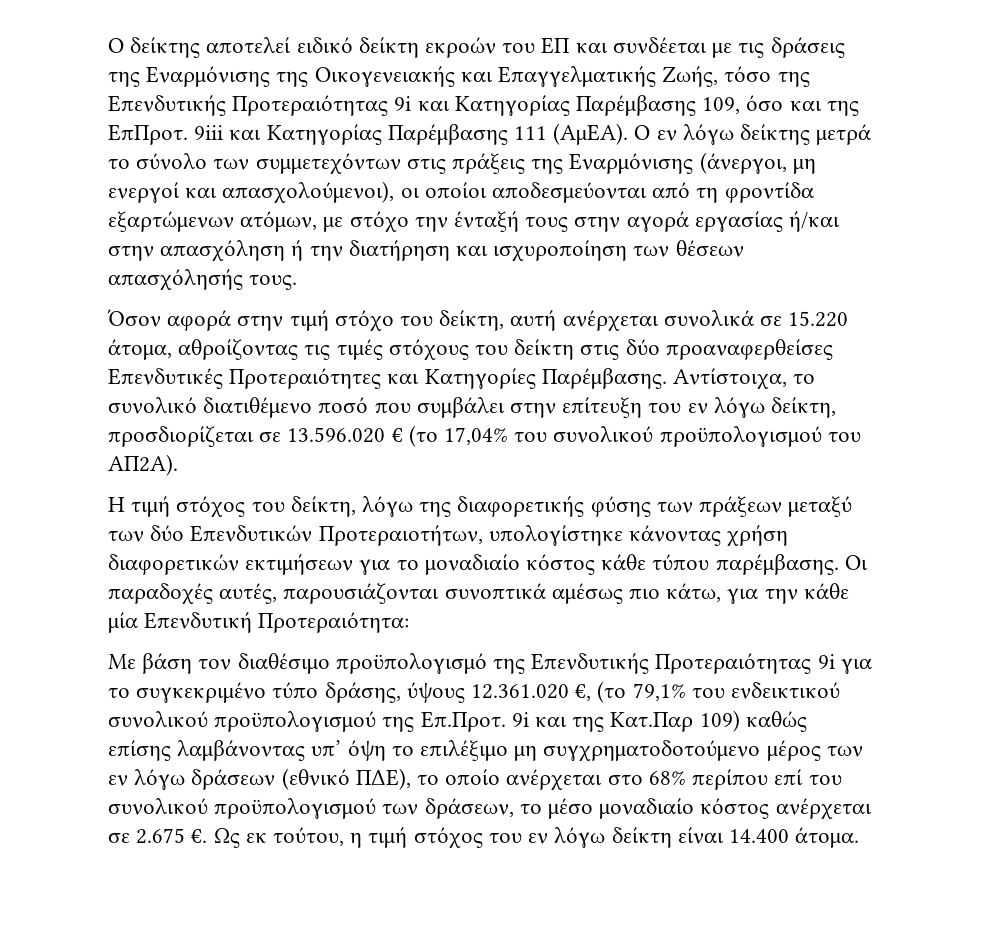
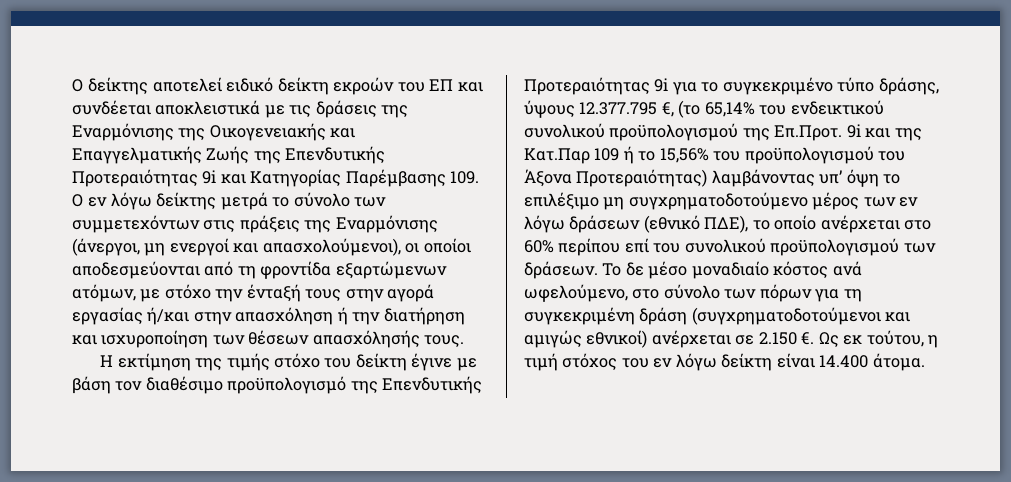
- Ο δείκτης αποτελεί ειδικό δείκτη εκροών του ΕΠ και συνδέεται με τις δράσεις της Εναρμόνισης της Οικογενειακής και Επαγγελματικής Ζωής, τόσο της Επενδυτικής Προτεραιότητας 9i και Κατηγορίας Παρέμβασης 109, όσο και της ΕπΠροτ. 9iii και Κατηγορίας Παρέμβασης 111 (ΑμΕΑ). Ο εν λόγω δείκτης μετρά το σύνολο των συμμετεχόντων στις πράξεις της Εναρμόνισης (άνεργοι, μη ενεργοί και απασχολούμενοι), οι οποίοι αποδεσμεύονται από τη φροντίδα εξαρτώμενων ατόμων, με στόχο την ένταξή τους στην αγορά εργασίας ή/και στην απασχόληση ή την διατήρηση και ισχυροποίηση των θέσεων απασχόλησής τους.
+ Ο δείκτης αποτελεί ειδικό δείκτη εκροών του ΕΠ και συνδέεται αποκλειστικά με τις δράσεις της Εναρμόνισης της Οικογενειακής και Επαγγελματικής Ζωής της Επενδυτικής Προτεραιότητας 9i και Κατηγορίας Παρέμβασης 109. Ο εν λόγω δείκτης μετρά το σύνολο των συμμετεχόντων στις πράξεις της Εναρμόνισης (άνεργοι, μη ενεργοί και απασχολούμενοι), οι οποίοι αποδεσμεύονται από τη φροντίδα εξαρτώμενων ατόμων, με στόχο την ένταξή τους στην αγορά εργασίας ή/και στην απασχόληση ή την διατήρηση και ισχυροποίηση των θέσεων απασχόλησής τους.
- Όσον αφορά στην τιμή στόχο του δείκτη, αυτή ανέρχεται συνολικά σε 15.220 άτομα, αθροίζοντας τις τιμές στόχους του δείκτη στις δύο προαναφερθείσες Επενδυτικές Προτεραιότητες και Κατηγορίες Παρέμβασης. Αντίστοιχα, το συνολικό διατιθέμενο ποσό που συμβάλει στην επίτευξη του εν λόγω δείκτη, προσδιορίζεται σε 13.596.020 € (το 17,04% του συνολικού προϋπολογισμού του ΑΠ2Α).
- Η τιμή στόχος του δείκτη, λόγω της διαφορετικής φύσης των πράξεων μεταξύ των δύο Επενδυτικών Προτεραιοτήτων, υπολογίστηκε κάνοντας χρήση διαφορετικών εκτιμήσεων για το μοναδιαίο κόστος κάθε τύπου παρέμβασης. Οι παραδοχές αυτές, παρουσιάζονται συνοπτικά αμέσως πιο κάτω, για την κάθε μία Επενδυτική Προτεραιότητα:
- Με βάση τον διαθέσιμο προϋπολογισμό της Επενδυτικής Προτεραιότητας 9i για το συγκεκριμένο τύπο δράσης, ύψους 12.361.020 €, (το 79,1% του ενδεικτικού συνολικού προϋπολογισμού της Επ.Προτ. 9i και της Κατ.Παρ 109) καθώς επίσης λαμβάνοντας υπ’ όψη το επιλέξιμο μη συγχρηματοδοτούμενο μέρος των εν λόγω δράσεων (εθνικό ΠΔΕ), το οποίο ανέρχεται στο 68% περίπου επί του συνολικού προϋπολογισμού των δράσεων, το μέσο μοναδιαίο κόστος ανέρχεται σε 2.675 €.
+ Η εκτίμηση της τιμής στόχο του δείκτη έγινε με βάση τον διαθέσιμο προϋπολογισμό της Επενδυτικής Προτεραιότητας 9i για το συγκεκριμένο τύπο δράσης, ύψους 12.377.795 €, (το 65,14% του ενδεικτικού συνολικού προϋπολογισμού της Επ.Προτ. 9i και της Κατ.Παρ 109 ή το 15,56% του προϋπολογισμού του Άξονα Προτεραιότητας) λαμβάνοντας υπ’ όψη το επιλέξιμο μη συγχρηματοδοτούμενο μέρος των εν λόγω δράσεων (εθνικό ΠΔΕ), το οποίο ανέρχεται στο 60% περίπου επί του συνολικού προϋπολογισμού των δράσεων. Το δε μέσο μοναδιαίο κόστος ανά ωφελούμενο, στο σύνολο των πόρων για τη συγκεκριμένη δράση (συγχρηματοδοτούμενοι και αμιγώς εθνικοί) ανέρχεται σε 2.150 €.

